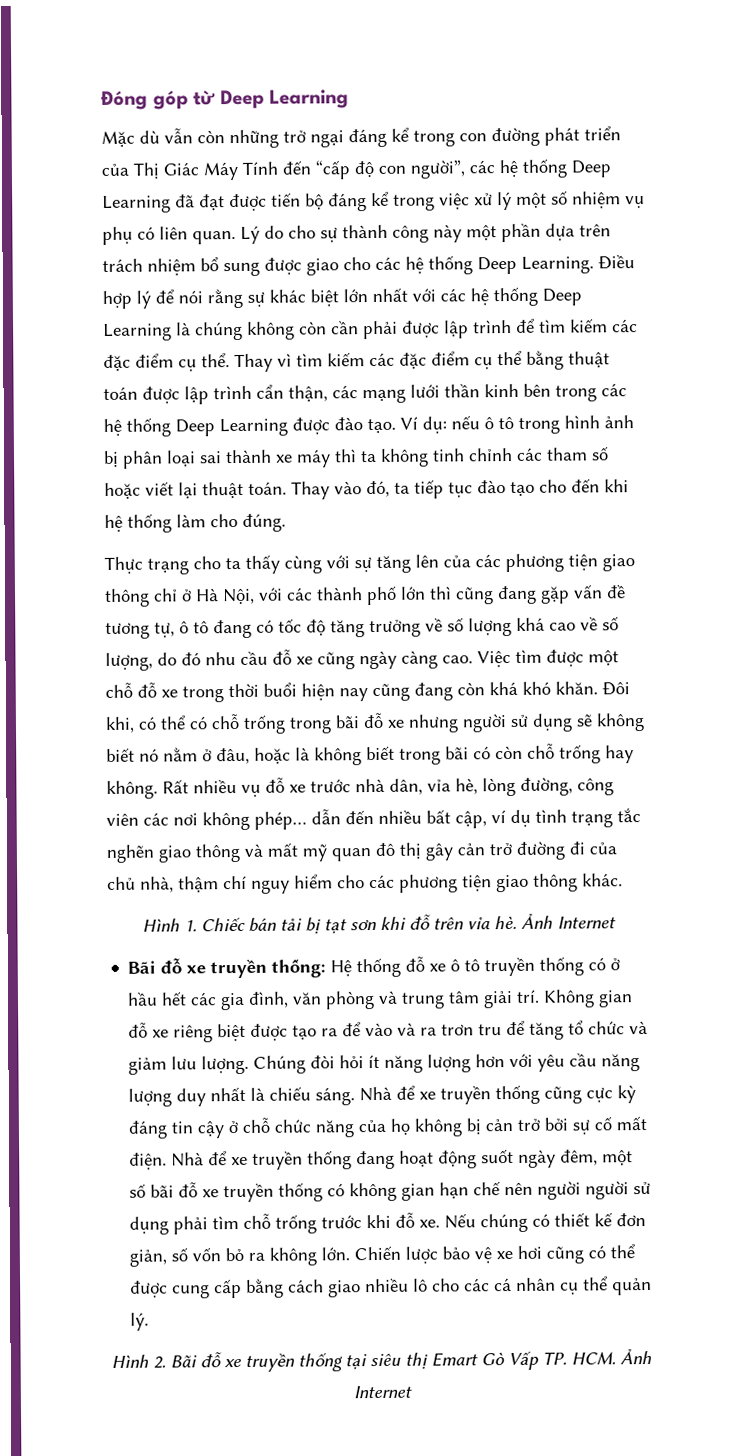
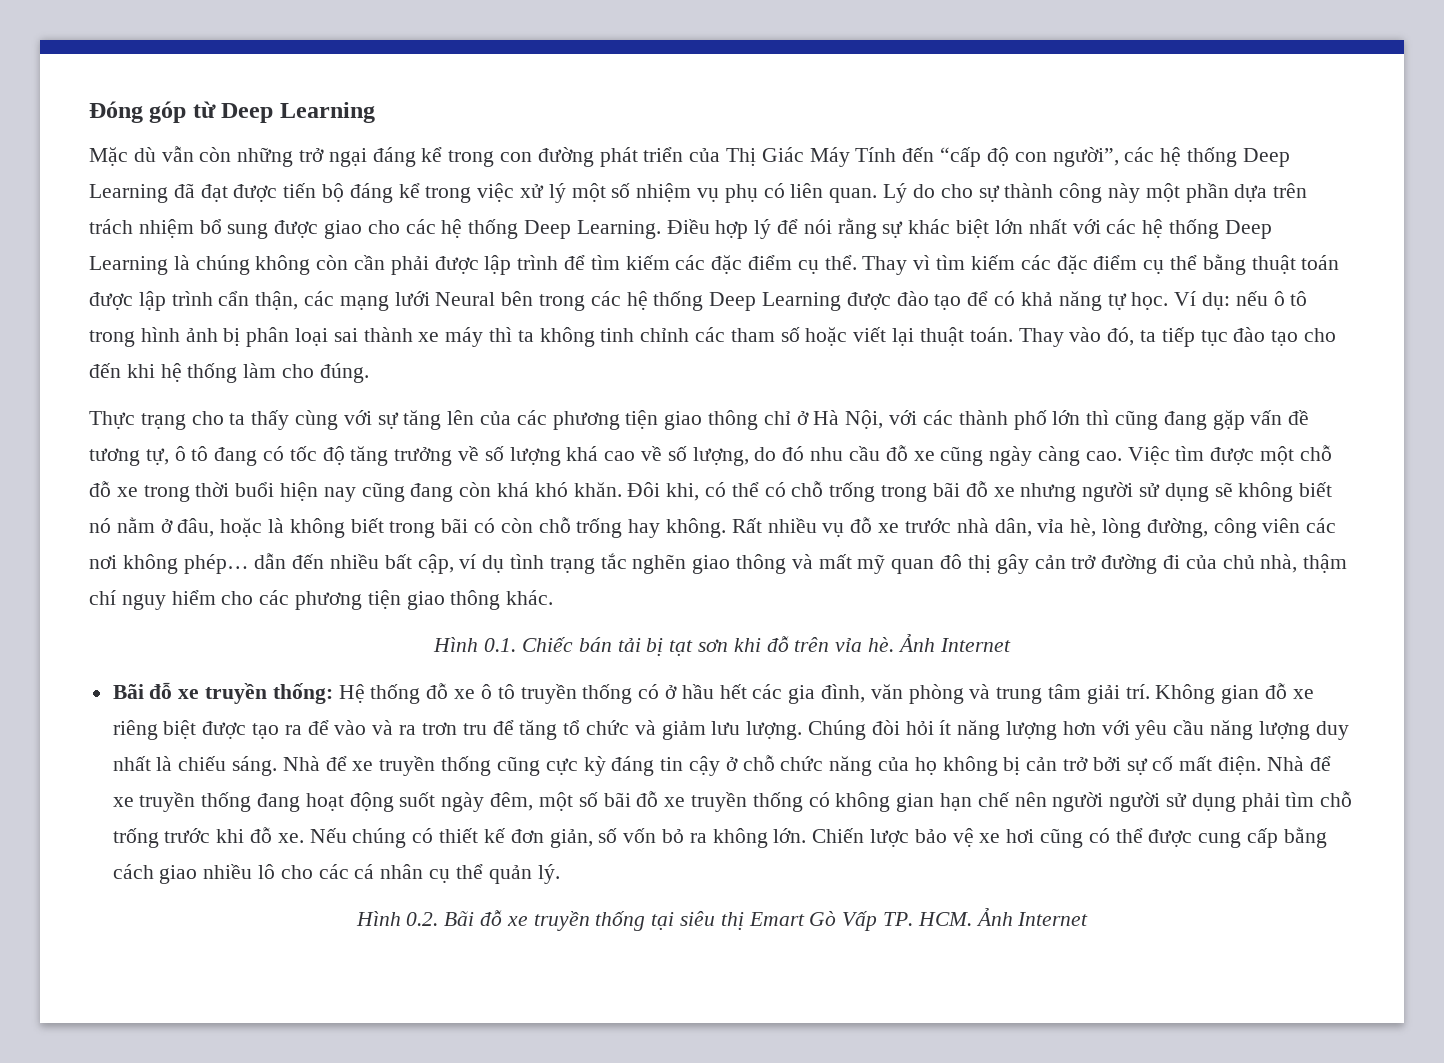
- Thay vì tìm kiếm các đặc điểm cụ thể bằng thuật toán được lập trình cẩn thận, các mạng lưới thần kinh bên trong các hệ thống Deep Learning được đào tạo.
+ Thay vì tìm kiếm các đặc điểm cụ thể bằng thuật toán được lập trình cẩn thận, các mạng lưới Neural bên trong các hệ thống Deep Learning được đào tạo để có khả năng tự học.
- Hình 1. Chiếc bán tải bị tạt sơn khi đỗ trên vỉa hè.
+ Hình 0.1. Chiếc bán tải bị tạt sơn khi đỗ trên vỉa hè.
- Hình 2. Bãi đỗ xe truyền thống tại siêu thị Emart Gò Vấp TP. HCM. Ảnh Internet
+ Hình 0.2. Bãi đỗ xe truyền thống tại siêu thị Emart Gò Vấp TP. HCM. Ảnh Internet

